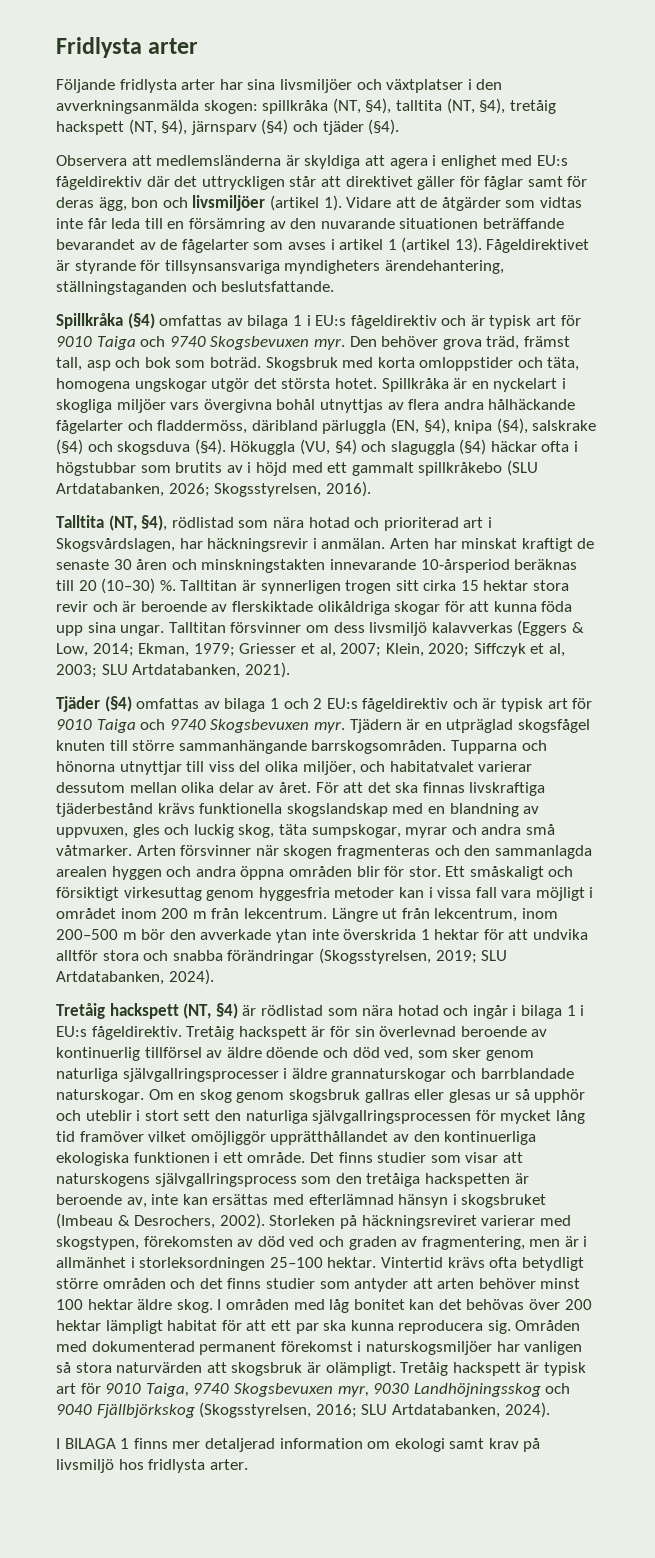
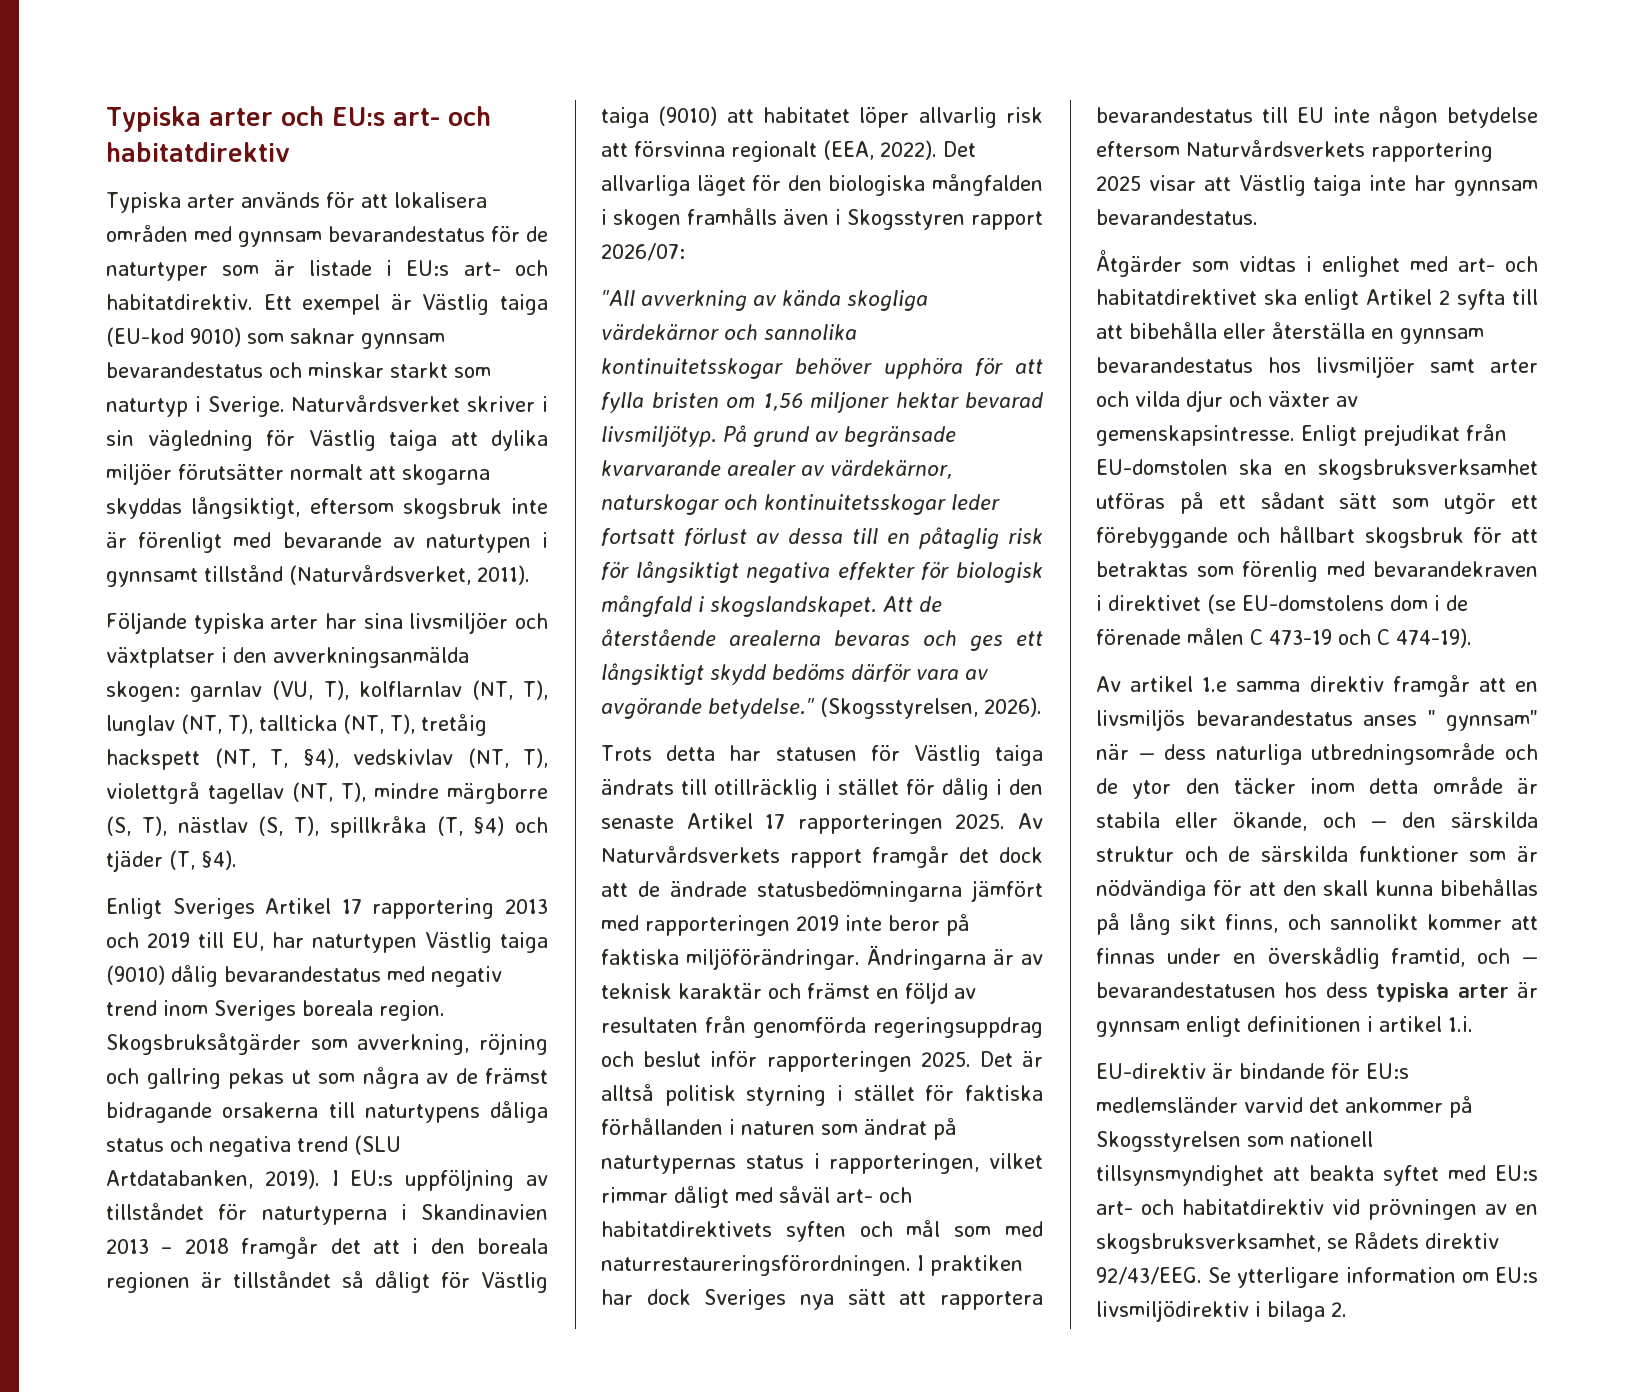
- Fridlysta arter
+ Typiska arter och EU:s art- och habitatdirektiv
+ Typiska arter används för att lokalisera områden med gynnsam bevarandestatus för de naturtyper som är listade i EU:s art- och habitatdirektiv. Ett exempel är Västlig taiga (EU-kod 9010) som saknar gynnsam bevarandestatus och minskar starkt som naturtyp i Sverige. Naturvårdsverket skriver i sin vägledning för Västlig taiga att dylika miljöer förutsätter normalt att skogarna skyddas långsiktigt, eftersom skogsbruk inte är förenligt med bevarande av naturtypen i gynnsamt tillstånd (Naturvårdsverket, 2011).
- Följande fridlysta arter har sina livsmiljöer och växtplatser i den avverkningsanmälda skogen: spillkråka (NT, §4), talltita (NT, §4), tretåig hackspett (NT, §4), järnsparv (§4) och tjäder (§4).
- Observera att medlemsländerna är skyldiga att agera i enlighet med EU:s fågeldirektiv där det uttryckligen står att direktivet gäller för fåglar samt för deras ägg, bon och livsmiljöer (artikel 1). Vidare att de åtgärder som vidtas inte får leda till en försämring av den nuvarande situationen beträffande bevarandet av de fågelarter som avses i artikel 1 (artikel 13). Fågeldirektivet är styrande för tillsynsansvariga myndigheters ärendehantering, ställningstaganden och beslutsfattande.
- Spillkråka (§4) omfattas av bilaga 1 i EU:s fågeldirektiv och är typisk art för 9010 Taiga och 9740 Skogsbevuxen myr. Den behöver grova träd, främst tall, asp och bok som boträd. Skogsbruk med korta omloppstider och täta, homogena ungskogar utgör det största hotet. Spillkråka är en nyckelart i skogliga miljöer vars övergivna bohål utnyttjas av flera andra hålhäckande fågelarter och fladdermöss, däribland pärluggla (EN, §4), knipa (§4), salskrake (§4) och skogsduva (§4). Hökuggla (VU, §4) och slaguggla (§4) häckar ofta i högstubbar som brutits av i höjd med ett gammalt spillkråkebo (SLU Artdatabanken, 2026; Skogsstyrelsen, 2016).
- Talltita (NT, §4), rödlistad som nära hotad och prioriterad art i Skogsvårdslagen, har häckningsrevir i anmälan. Arten har minskat kraftigt de senaste 30 åren och minskningstakten innevarande 10-årsperiod beräknas till 20 (10–30) %. Talltitan är synnerligen trogen sitt cirka 15 hektar stora revir och är beroende av flerskiktade olikåldriga skogar för att kunna föda upp sina ungar. Talltitan försvinner om dess livsmiljö kalavverkas (Eggers & Low, 2014; Ekman, 1979; Griesser et al, 2007; Klein, 2020; Siffczyk et al, 2003; SLU Artdatabanken, 2021).
- Tjäder (§4) omfattas av bilaga 1 och 2 EU:s fågeldirektiv och är typisk art för 9010 Taiga och 9740 Skogsbevuxen myr. Tjädern är en utpräglad skogsfågel knuten till större sammanhängande barrskogsområden. Tupparna och hönorna utnyttjar till viss del olika miljöer, och habitatvalet varierar dessutom mellan olika delar av året. För att det ska finnas livskraftiga tjäderbestånd krävs funktionella skogslandskap med en blandning av uppvuxen, gles och luckig skog, täta sumpskogar, myrar och andra små våtmarker. Arten försvinner när skogen fragmenteras och den sammanlagda arealen hyggen och andra öppna områden blir för stor. Ett småskaligt och försiktigt virkesuttag genom hyggesfria metoder kan i vissa fall vara möjligt i området inom 200 m från lekcentrum. Längre ut från lekcentrum, inom 200–500 m bör den avverkade ytan inte överskrida 1 hektar för att undvika alltför stora och snabba förändringar (Skogsstyrelsen, 2019; SLU Artdatabanken, 2024).
- Tretåig hackspett (NT, §4) är rödlistad som nära hotad och ingår i bilaga 1 i EU:s fågeldirektiv. Tretåig hackspett är för sin överlevnad beroende av kontinuerlig tillförsel av äldre döende och död ved, som sker genom naturliga självgallringsprocesser i äldre grannaturskogar och barrblandade naturskogar. Om en skog genom skogsbruk gallras eller glesas ur så upphör och uteblir i stort sett den naturliga självgallringsprocessen för mycket lång tid framöver vilket omöjliggör upprätthållandet av den kontinuerliga ekologiska funktionen i ett område. Det finns studier som visar att naturskogens självgallringsprocess som den tretåiga hackspetten är beroende av, inte kan ersättas med efterlämnad hänsyn i skogsbruket (Imbeau & Desrochers, 2002). Storleken på häckningsreviret varierar med skogstypen, förekomsten av död ved och graden av fragmentering, men är i allmänhet i storleksordningen 25–100 hektar. Vintertid krävs ofta betydligt större områden och det finns studier som antyder att arten behöver minst 100 hektar äldre skog. I områden med låg bonitet kan det behövas över 200 hektar lämpligt habitat för att ett par ska kunna reproducera sig. Områden med dokumenterad permanent förekomst i naturskogsmiljöer har vanligen så stora naturvärden att skogsbruk är olämpligt. Tretåig hackspett är typisk art för 9010 Taiga, 9740 Skogsbevuxen myr, 9030 Landhöjningsskog och 9040 Fjällbjörkskog (Skogsstyrelsen, 2016; SLU Artdatabanken, 2024).
- I BILAGA 1 finns mer detaljerad information om ekologi samt krav på livsmiljö hos fridlysta arter.
+ Följande typiska arter har sina livsmiljöer och växtplatser i den avverkningsanmälda skogen: garnlav (VU, T), kolflarnlav (NT, T), lunglav (NT, T), tallticka (NT, T), tretåig hackspett (NT, T, §4), vedskivlav (NT, T), violettgrå tagellav (NT, T), mindre märgborre (S, T), nästlav (S, T), spillkråka (T, §4) och tjäder (T, §4).
+ Enligt Sveriges Artikel 17 rapportering 2013 och 2019 till EU, har naturtypen Västlig taiga (9010) dålig bevarandestatus med negativ trend inom Sveriges boreala region. Skogsbruksåtgärder som avverkning, röjning och gallring pekas ut som några av de främst bidragande orsakerna till naturtypens dåliga status och negativa trend (SLU Artdatabanken, 2019). I EU:s uppföljning av tillståndet för naturtyperna i Skandinavien 2013 – 2018 framgår det att i den boreala regionen är tillståndet så dåligt för Västlig taiga (9010) att habitatet löper allvarlig risk att försvinna regionalt (EEA, 2022). Det allvarliga läget för den biologiska mångfalden i skogen framhålls även i Skogsstyren rapport 2026/07:
+ "All avverkning av kända skogliga värdekärnor och sannolika kontinuitetsskogar behöver upphöra för att fylla bristen om 1,56 miljoner hektar bevarad livsmiljötyp. På grund av begränsade kvarvarande arealer av värdekärnor, naturskogar och kontinuitetsskogar leder fortsatt förlust av dessa till en påtaglig risk för långsiktigt negativa effekter för biologisk mångfald i skogslandskapet. Att de återstående arealerna bevaras och ges ett långsiktigt skydd bedöms därför vara av avgörande betydelse." (Skogsstyrelsen, 2026).
+ Trots detta har statusen för Västlig taiga ändrats till otillräcklig i stället för dålig i den senaste Artikel 17 rapporteringen 2025. Av Naturvårdsverkets rapport framgår det dock att de ändrade statusbedömningarna jämfört med rapporteringen 2019 inte beror på faktiska miljöförändringar. Ändringarna är av teknisk karaktär och främst en följd av resultaten från genomförda regeringsuppdrag och beslut inför rapporteringen 2025. Det är alltså politisk styrning i stället för faktiska förhållanden i naturen som ändrat på naturtypernas status i rapporteringen, vilket rimmar dåligt med såväl art- och habitatdirektivets syften och mål som med naturrestaureringsförordningen. I praktiken har dock Sveriges nya sätt att rapportera bevarandestatus till EU inte någon betydelse eftersom Naturvårdsverkets rapportering 2025 visar att Västlig taiga inte har gynnsam bevarandestatus.
+ Åtgärder som vidtas i enlighet med art- och habitatdirektivet ska enligt Artikel 2 syfta till att bibehålla eller återställa en gynnsam bevarandestatus hos livsmiljöer samt arter och vilda djur och växter av gemenskapsintresse. Enligt prejudikat från EU-domstolen ska en skogsbruksverksamhet utföras på ett sådant sätt som utgör ett förebyggande och hållbart skogsbruk för att betraktas som förenlig med bevarandekraven i direktivet (se EU-domstolens dom i de förenade målen C 473-19 och C 474-19).
+ Av artikel 1.e samma direktiv framgår att en livsmiljös bevarandestatus anses " gynnsam" när — dess naturliga utbredningsområde och de ytor den täcker inom detta område är stabila eller ökande, och — den särskilda struktur och de särskilda funktioner som är nödvändiga för att den skall kunna bibehållas på lång sikt finns, och sannolikt kommer att finnas under en överskådlig framtid, och — bevarandestatusen hos dess typiska arter är gynnsam enligt definitionen i artikel 1.i.
+ EU-direktiv är bindande för EU:s medlemsländer varvid det ankommer på Skogsstyrelsen som nationell tillsynsmyndighet att beakta syftet med EU:s art- och habitatdirektiv vid prövningen av en skogsbruksverksamhet, se Rådets direktiv 92/43/EEG. Se ytterligare information om EU:s livsmiljödirektiv i bilaga 2.

